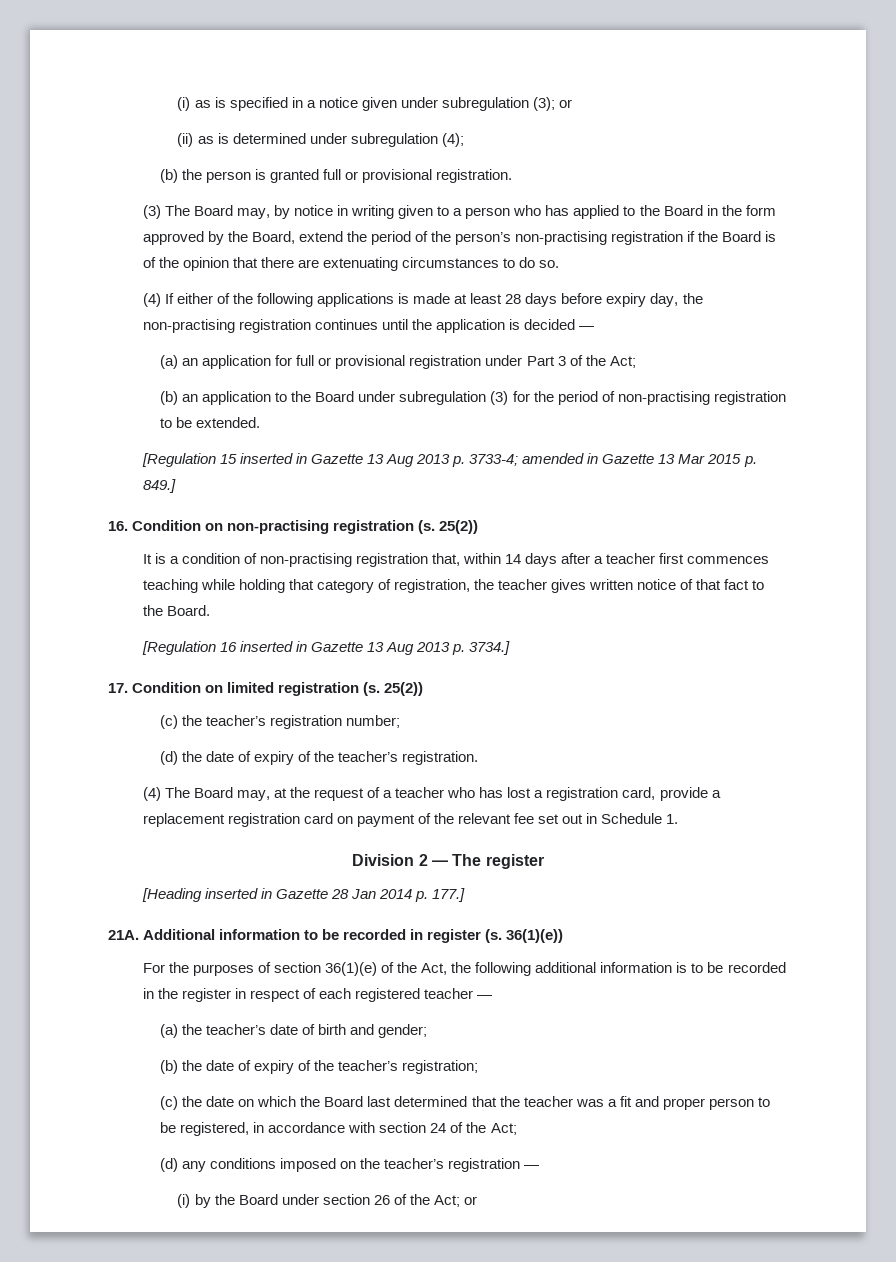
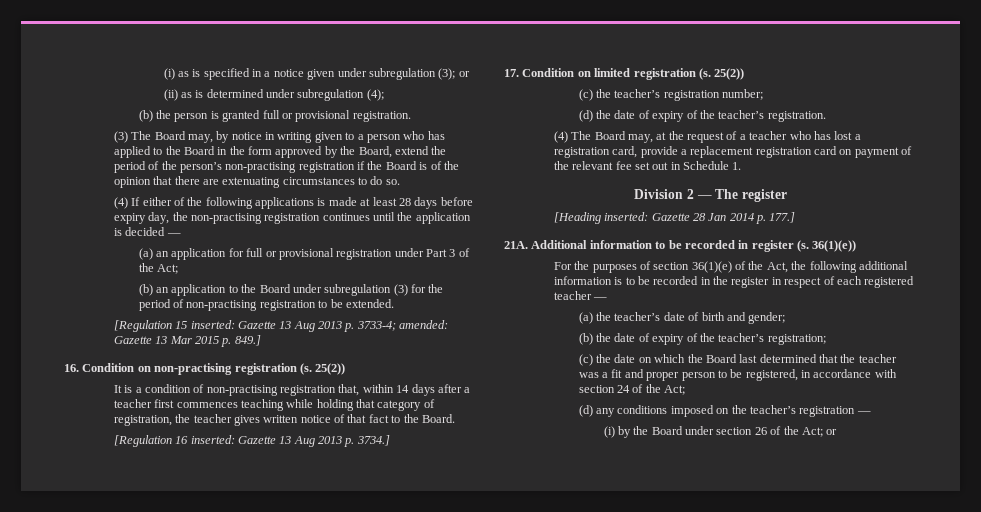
- [Regulation 15 inserted in Gazette 13 Aug 2013 p. 3733-4; amended in Gazette 13 Mar 2015 p. 849.]
+ [Regulation 15 inserted: Gazette 13 Aug 2013 p. 3733-4; amended: Gazette 13 Mar 2015 p. 849.]
- [Regulation 16 inserted in Gazette 13 Aug 2013 p. 3734.]
+ [Regulation 16 inserted: Gazette 13 Aug 2013 p. 3734.]
- [Heading inserted in Gazette 28 Jan 2014 p. 177.]
+ [Heading inserted: Gazette 28 Jan 2014 p. 177.]

